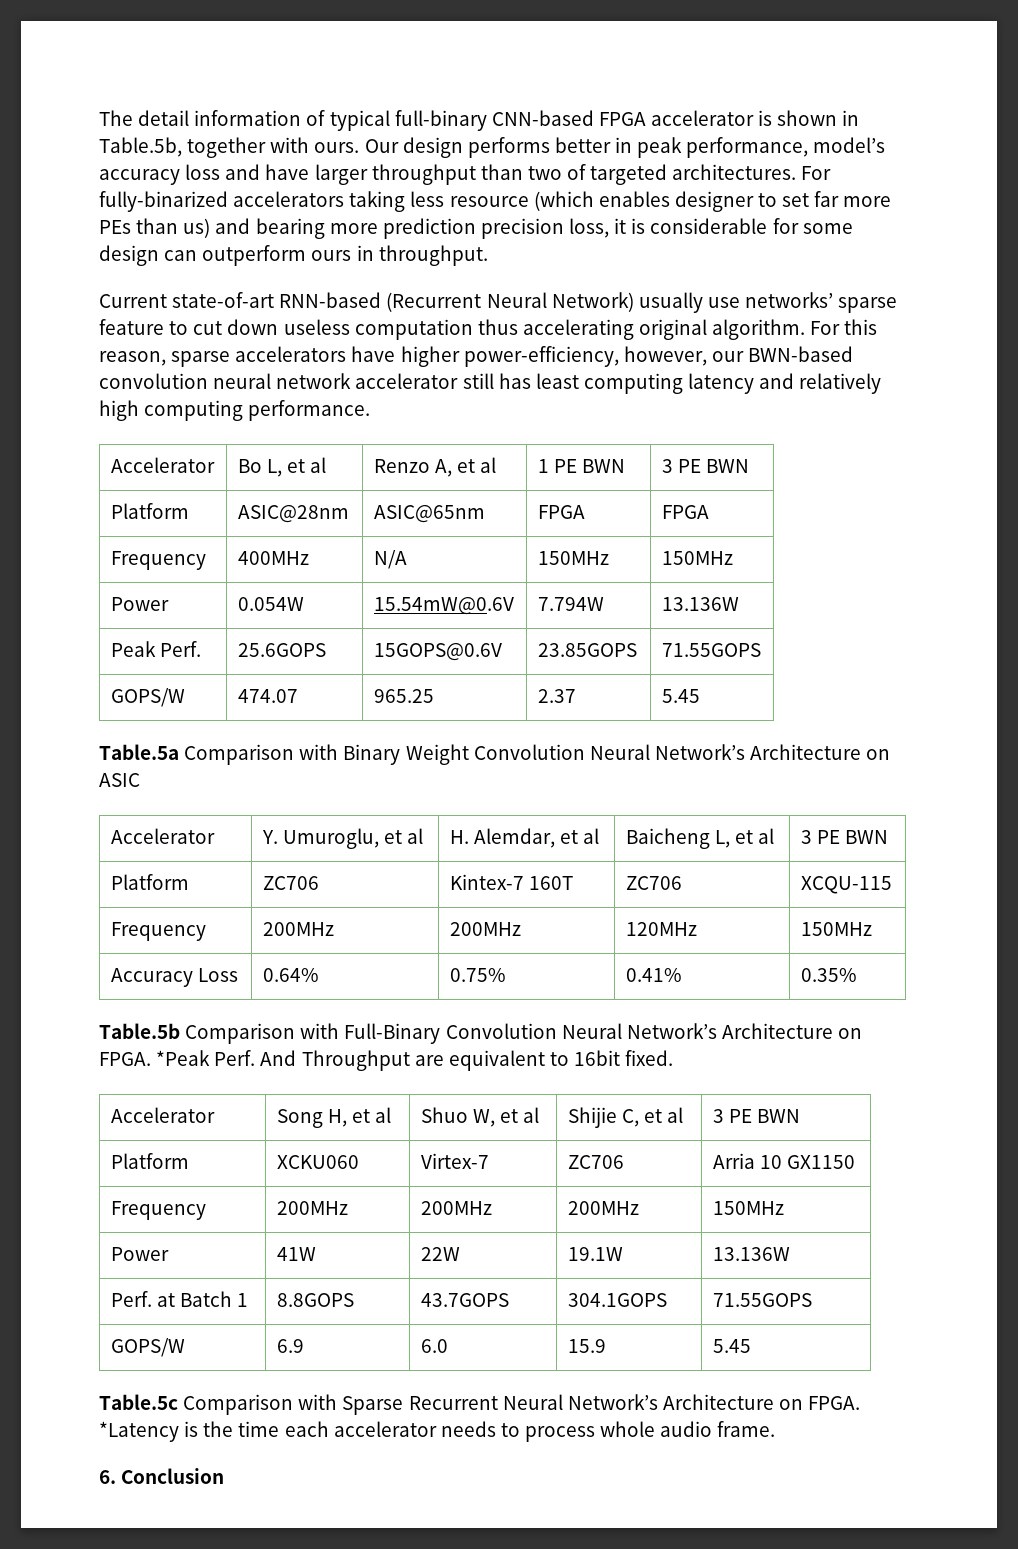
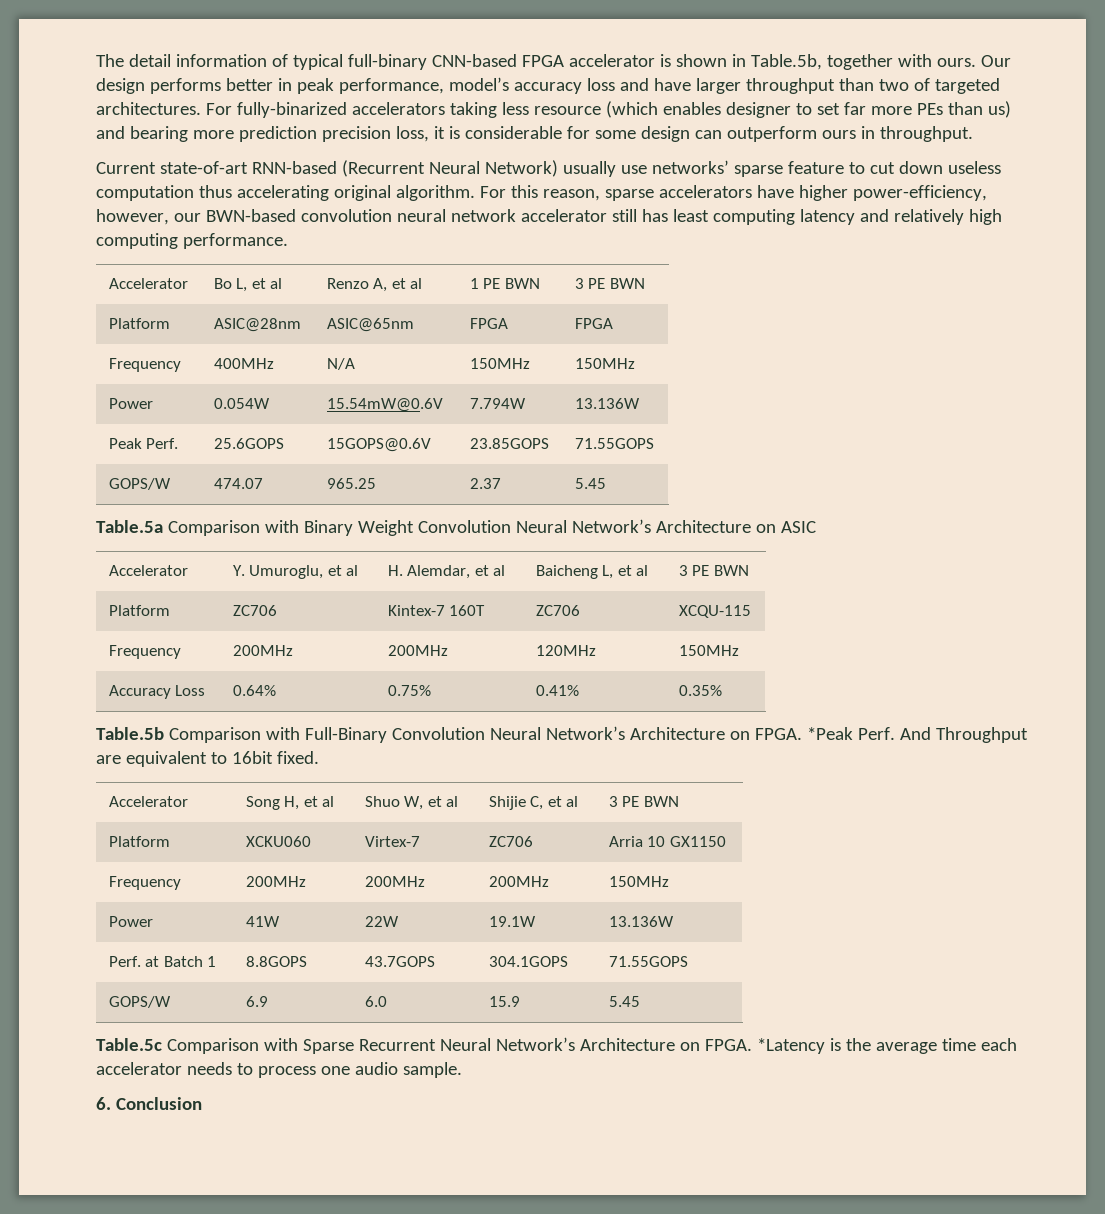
- *Latency is the time each accelerator needs to process whole audio frame.
+ *Latency is the average time each accelerator needs to process one audio sample.

